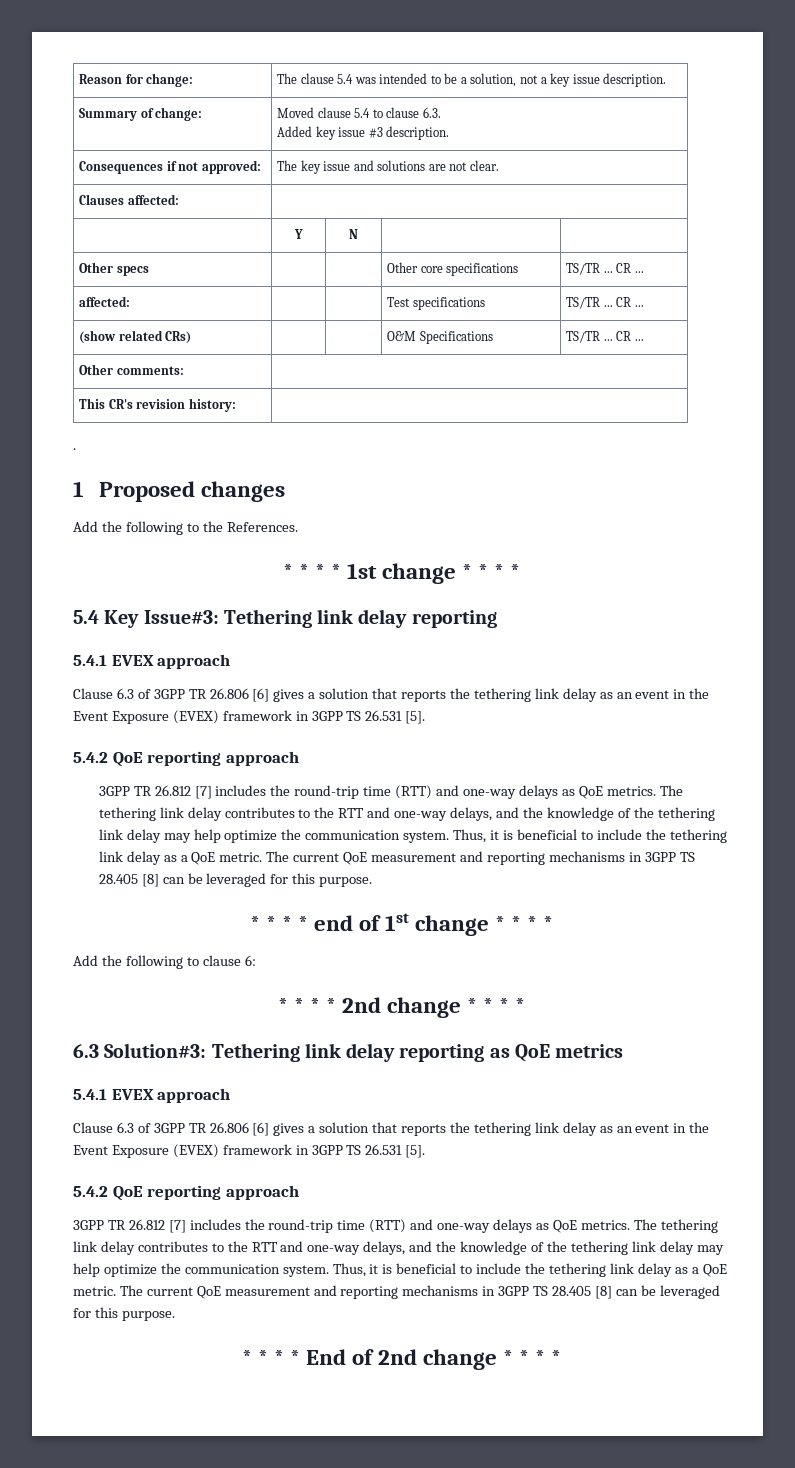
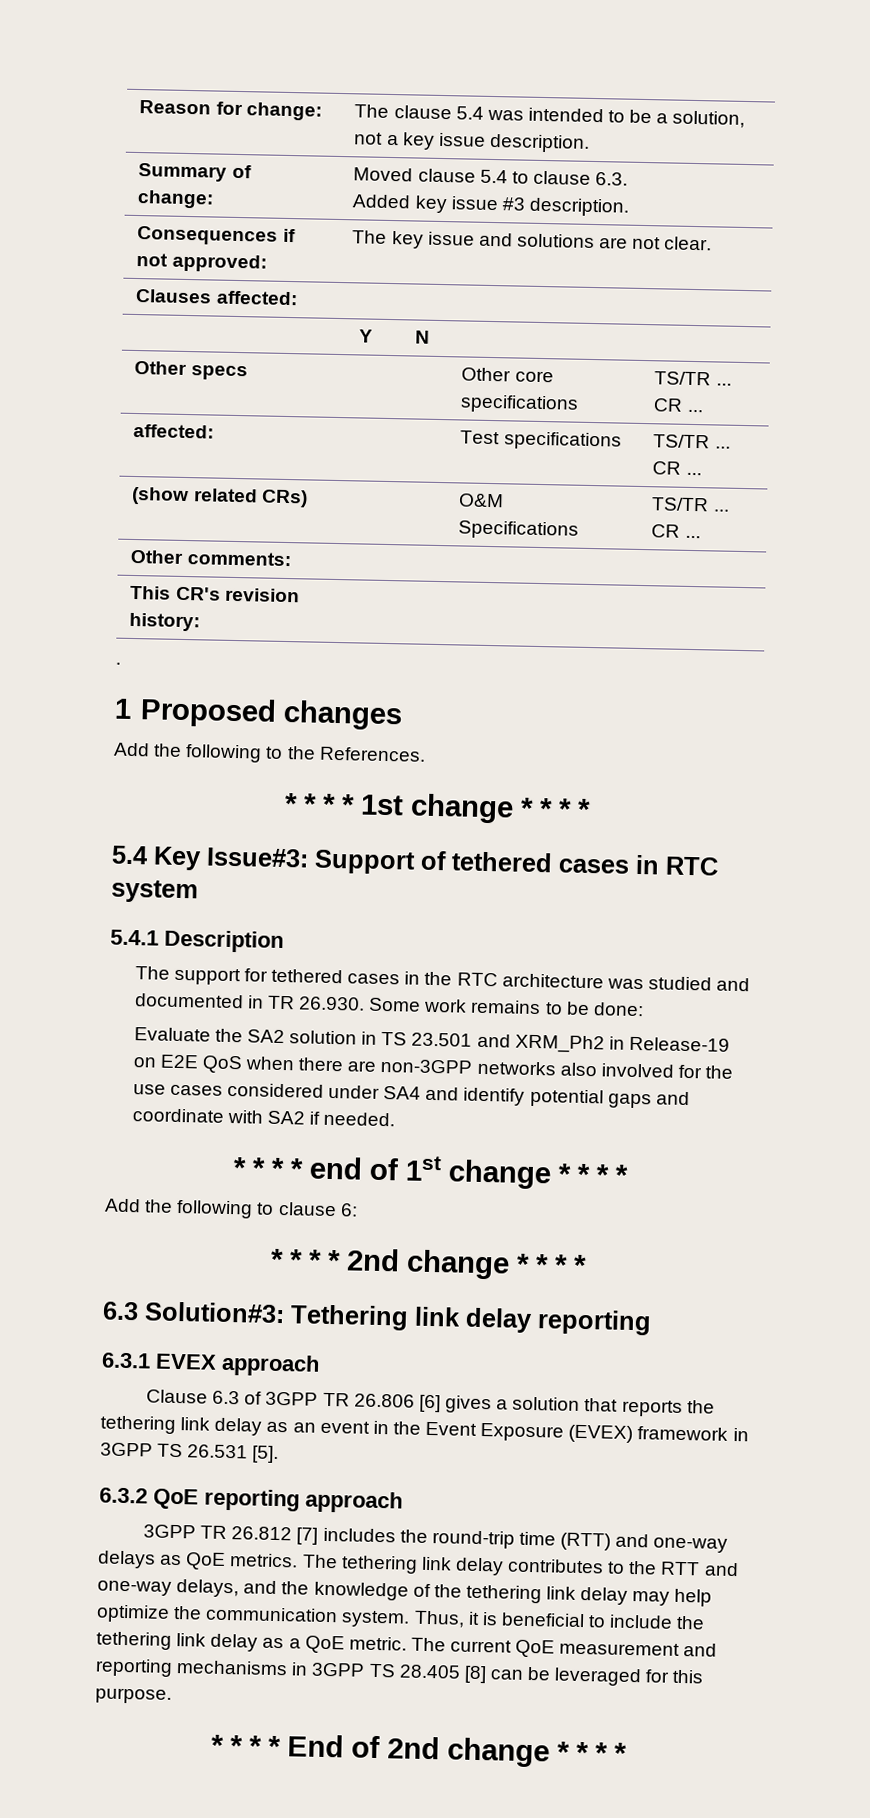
- 5.4 Key Issue#3: Tethering link delay reporting
- 5.4.1 EVEX approach
- Clause 6.3 of 3GPP TR 26.806 [6] gives a solution that reports the tethering link delay as an event in the Event Exposure (EVEX) framework in 3GPP TS 26.531 [5].
- 5.4.2 QoE reporting approach
- 3GPP TR 26.812 [7] includes the round-trip time (RTT) and one-way delays as QoE metrics. The tethering link delay contributes to the RTT and one-way delays, and the knowledge of the tethering link delay may help optimize the communication system. Thus, it is beneficial to include the tethering link delay as a QoE metric. The current QoE measurement and reporting mechanisms in 3GPP TS 28.405 [8] can be leveraged for this purpose.
+ 5.4 Key Issue#3: Support of tethered cases in RTC system
+ 5.4.1 Description
+ The support for tethered cases in the RTC architecture was studied and documented in TR 26.930. Some work remains to be done:
+ Evaluate the SA2 solution in TS 23.501 and XRM_Ph2 in Release-19 on E2E QoS when there are non-3GPP networks also involved for the use cases considered under SA4 and identify potential gaps and coordinate with SA2 if needed.
- 6.3 Solution#3: Tethering link delay reporting as QoE metrics
- 5.4.1 EVEX approach
+ 6.3 Solution#3: Tethering link delay reporting
+ 6.3.1 EVEX approach
  Clause 6.3 of 3GPP TR 26.806 [6] gives a solution that reports the tethering link delay as an event in the Event Exposure (EVEX) framework in 3GPP TS 26.531 [5].
- 5.4.2 QoE reporting approach
+ 6.3.2 QoE reporting approach

